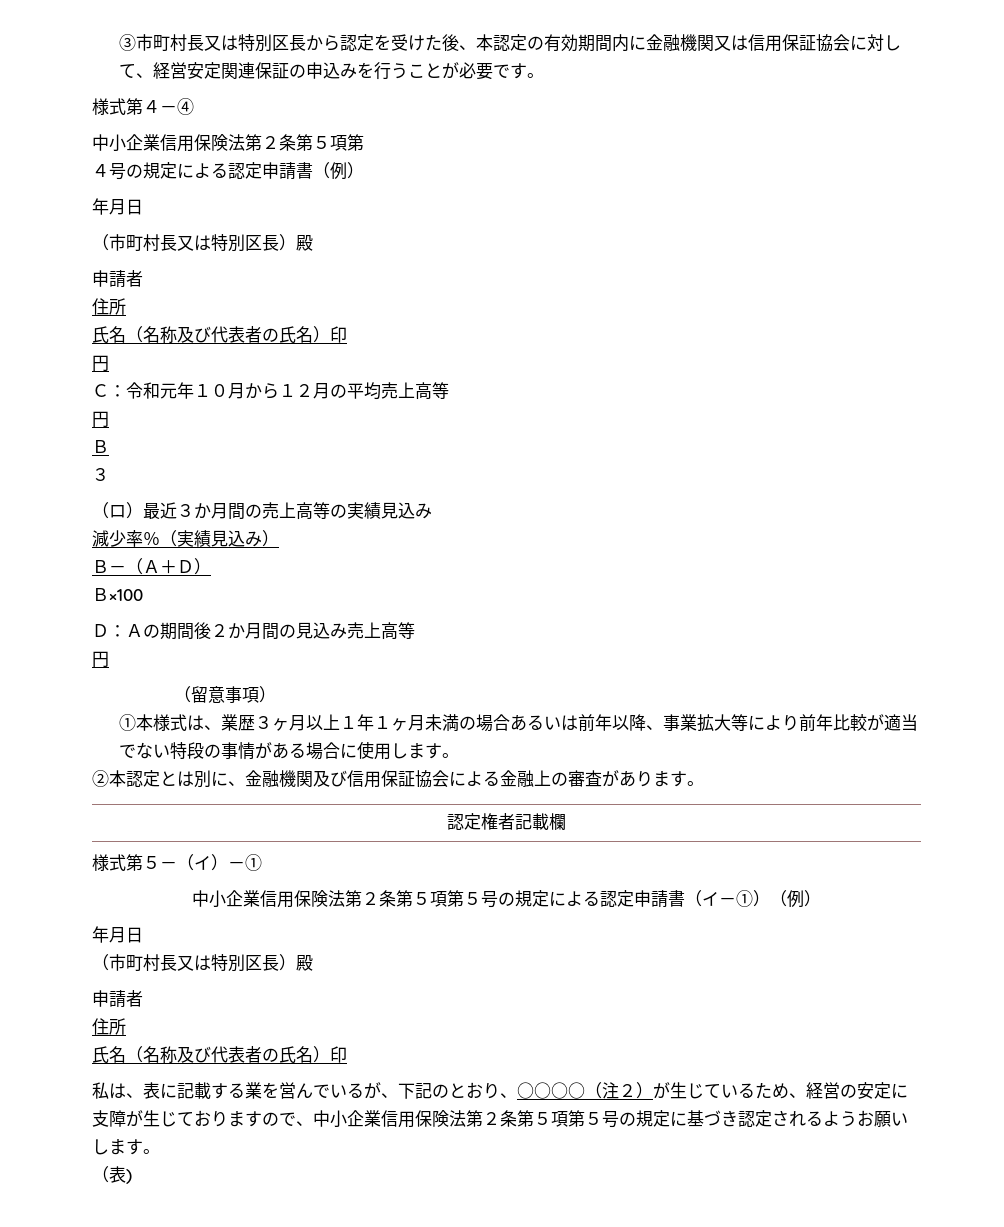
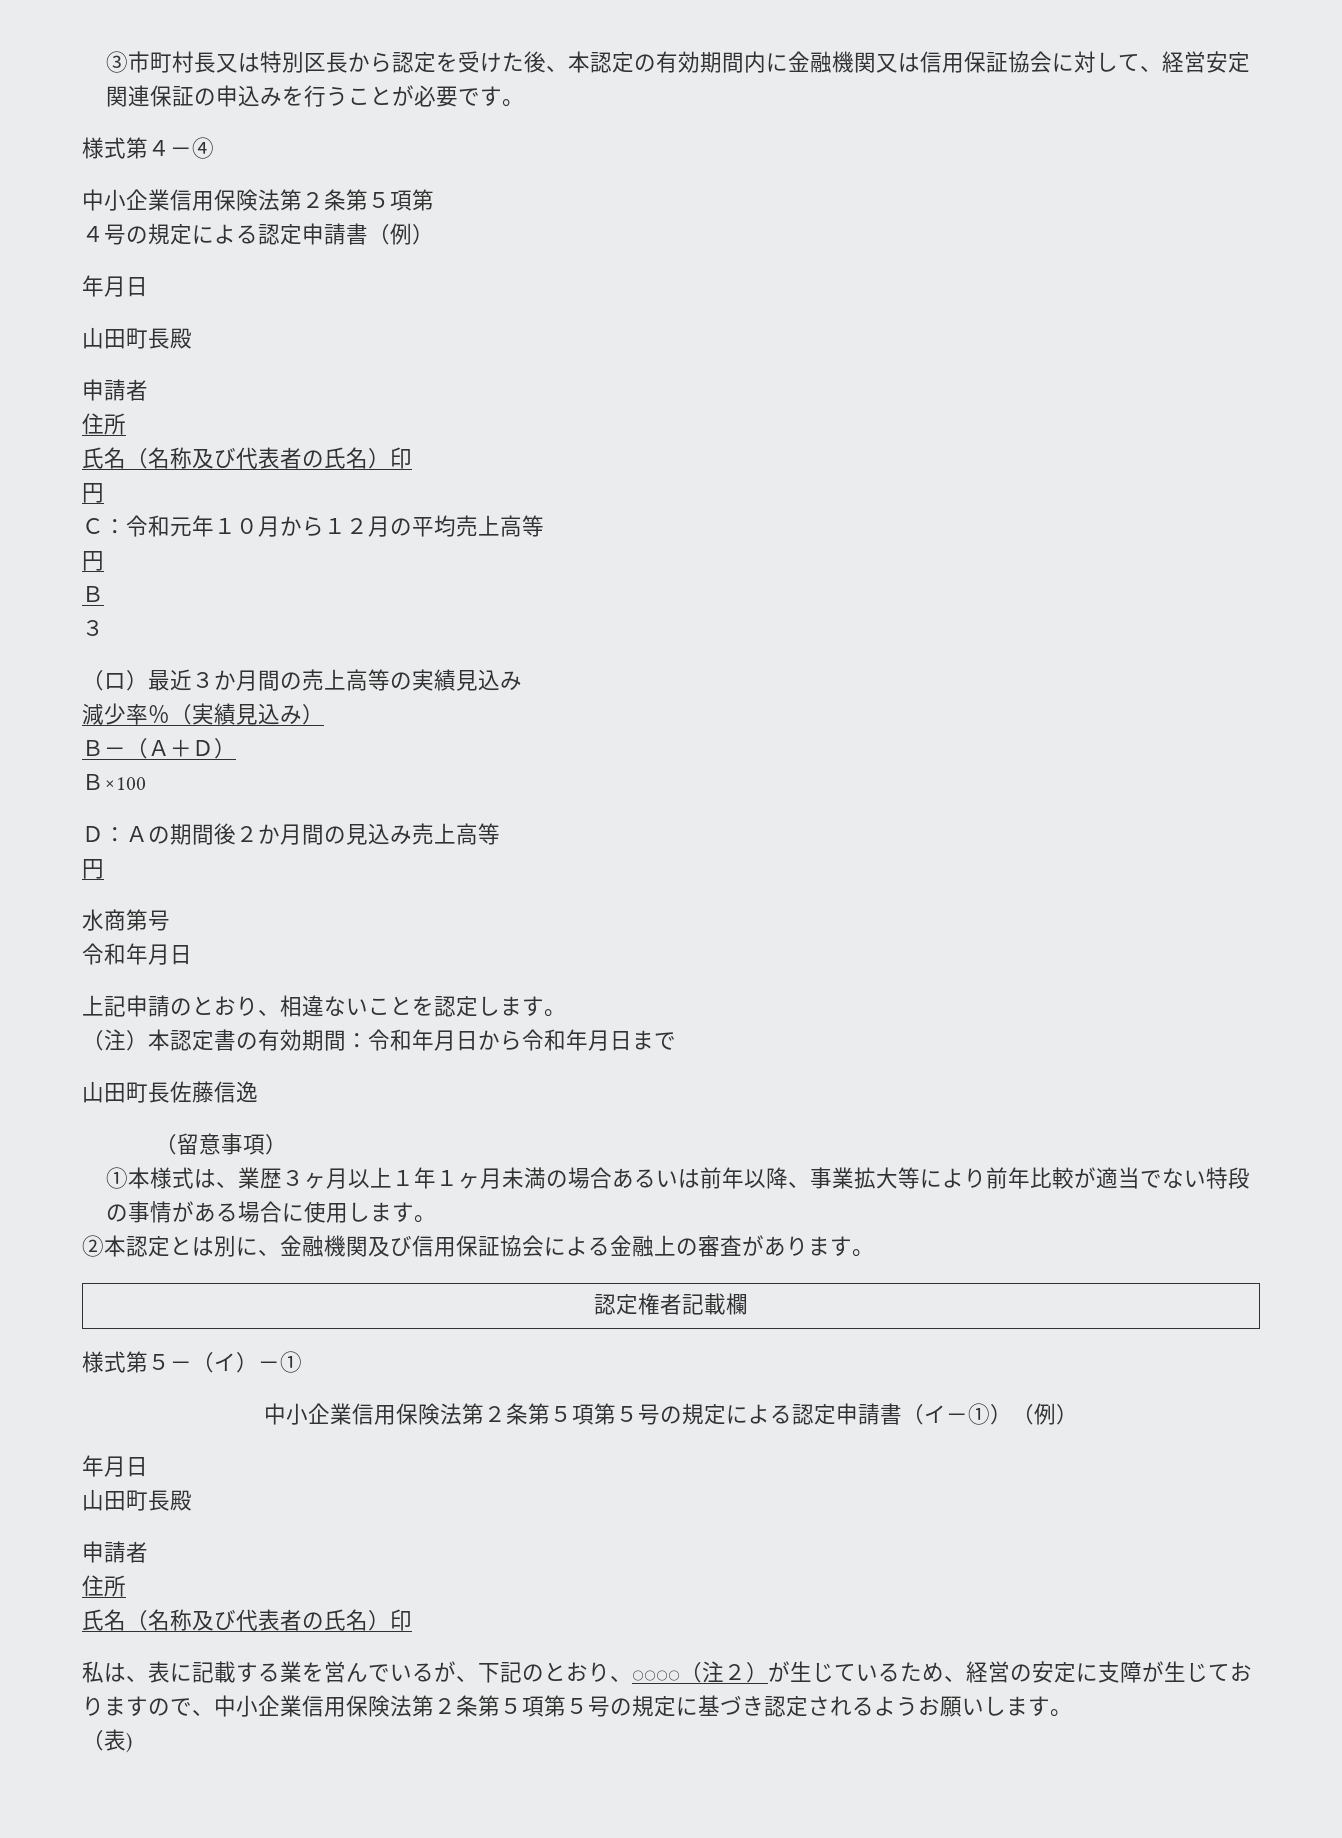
  ４号の規定による認定申請書（例）
  年月日
- （市町村長又は特別区長）殿
+ 山田町長殿
+ 水商第号
+ 令和年月日
+ 上記申請のとおり、相違ないことを認定します。
+ （注）本認定書の有効期間：令和年月日から令和年月日まで
+ 山田町長佐藤信逸
  中小企業信用保険法第２条第５項第５号の規定による認定申請書（イ－①）（例）
  年月日
- （市町村長又は特別区長）殿
+ 山田町長殿

